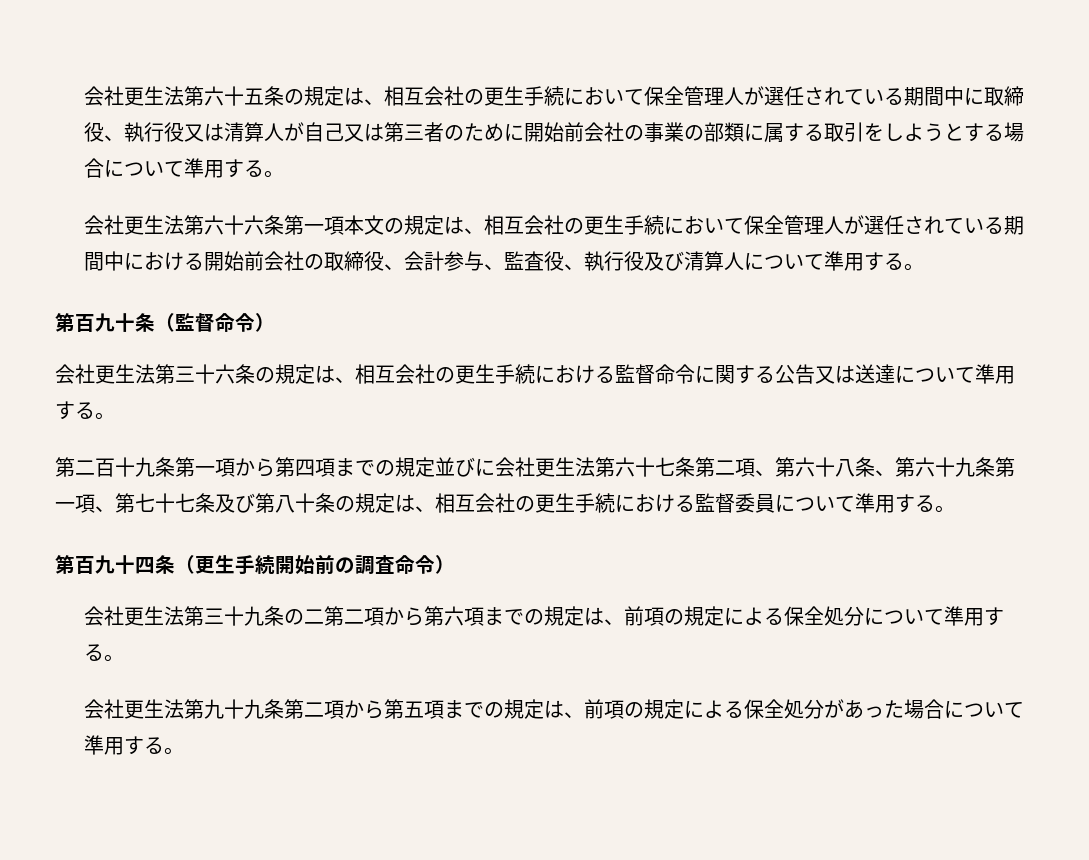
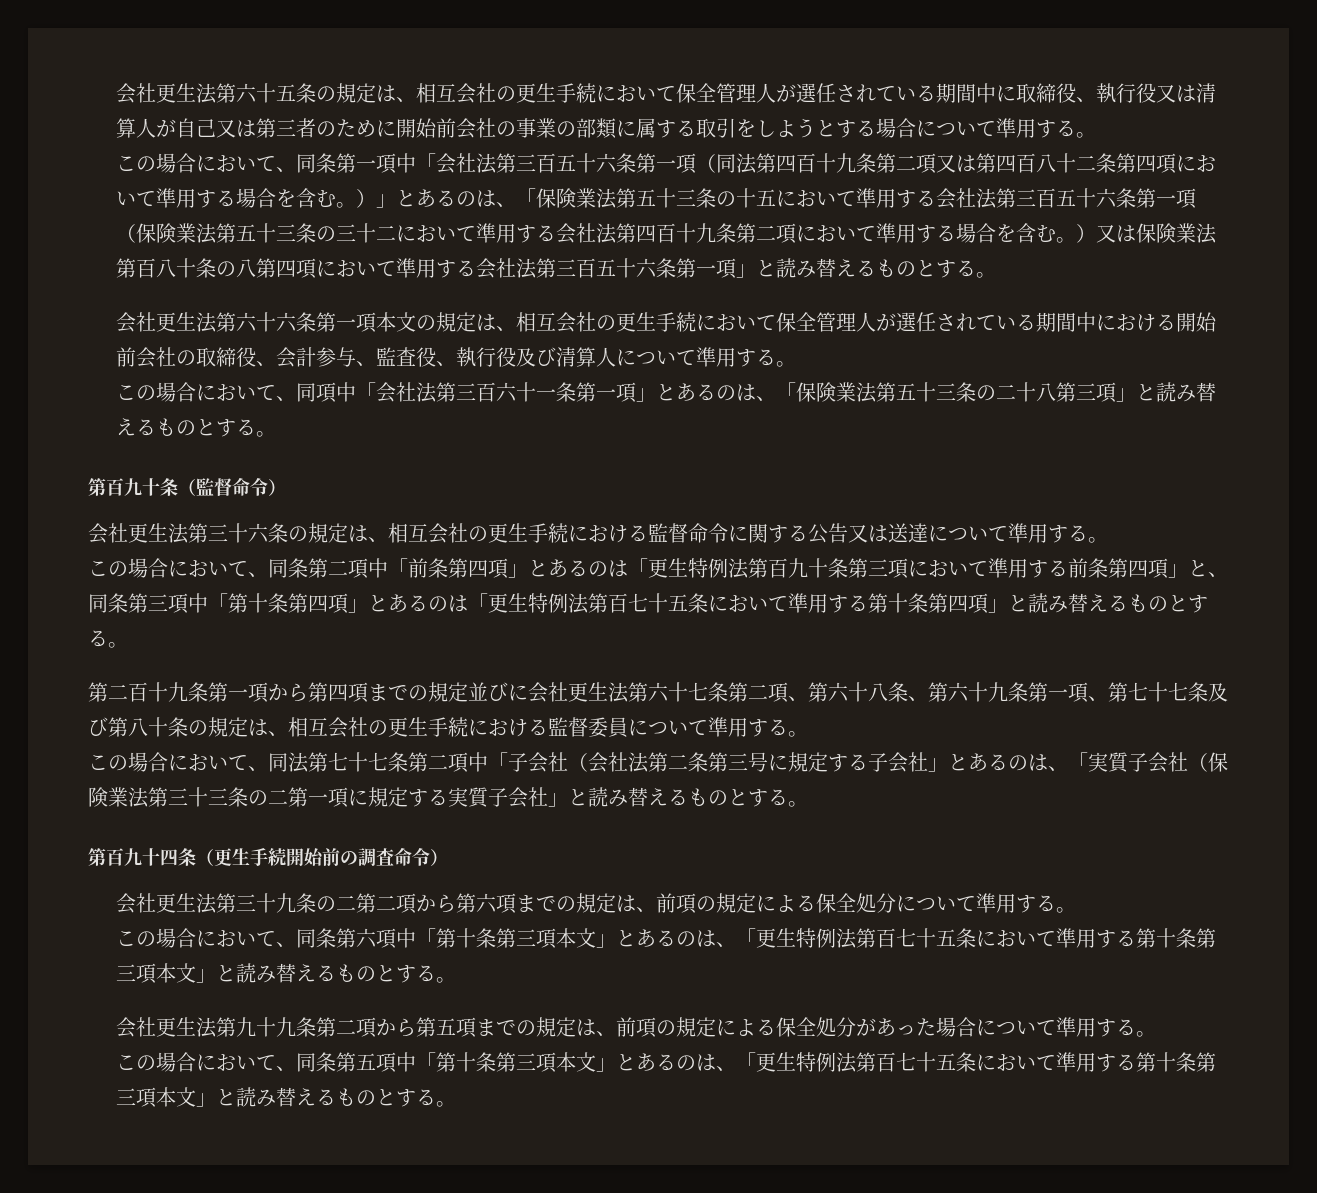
+ この場合において、同条第一項中「会社法第三百五十六条第一項（同法第四百十九条第二項又は第四百八十二条第四項において準用する場合を含む。）」とあるのは、「保険業法第五十三条の十五において準用する会社法第三百五十六条第一項（保険業法第五十三条の三十二において準用する会社法第四百十九条第二項において準用する場合を含む。）又は保険業法第百八十条の八第四項において準用する会社法第三百五十六条第一項」と読み替えるものとする。
+ この場合において、同項中「会社法第三百六十一条第一項」とあるのは、「保険業法第五十三条の二十八第三項」と読み替えるものとする。
+ この場合において、同条第二項中「前条第四項」とあるのは「更生特例法第百九十条第三項において準用する前条第四項」と、同条第三項中「第十条第四項」とあるのは「更生特例法第百七十五条において準用する第十条第四項」と読み替えるものとする。
+ この場合において、同法第七十七条第二項中「子会社（会社法第二条第三号に規定する子会社」とあるのは、「実質子会社（保険業法第三十三条の二第一項に規定する実質子会社」と読み替えるものとする。
+ この場合において、同条第六項中「第十条第三項本文」とあるのは、「更生特例法第百七十五条において準用する第十条第三項本文」と読み替えるものとする。
+ この場合において、同条第五項中「第十条第三項本文」とあるのは、「更生特例法第百七十五条において準用する第十条第三項本文」と読み替えるものとする。

